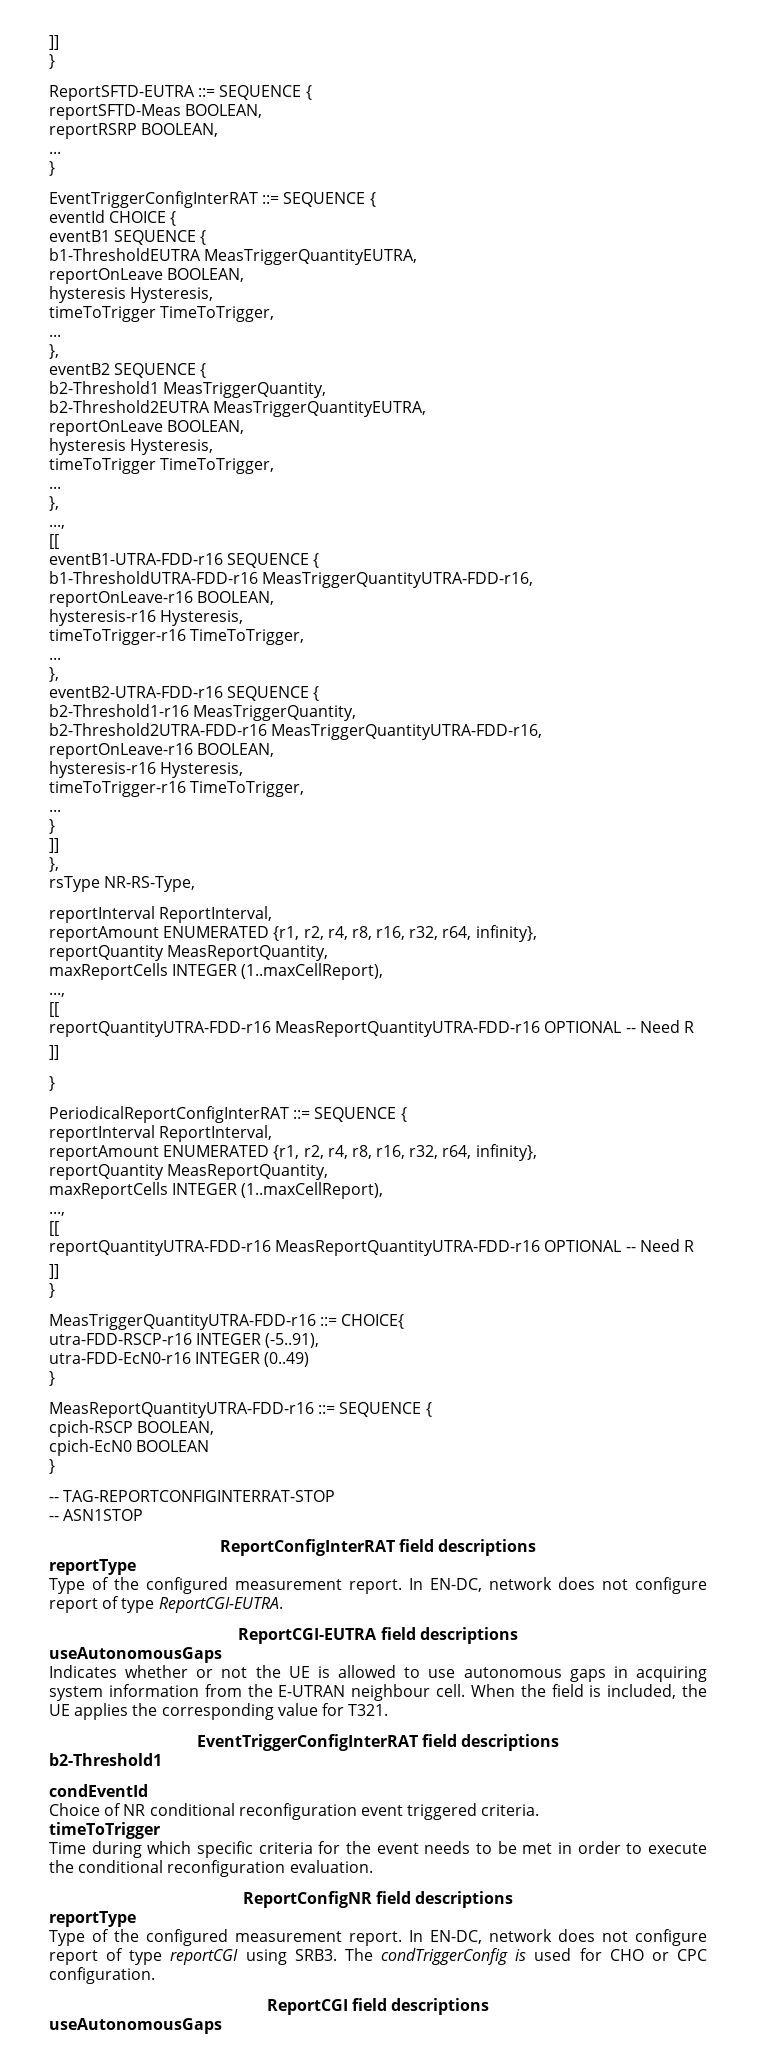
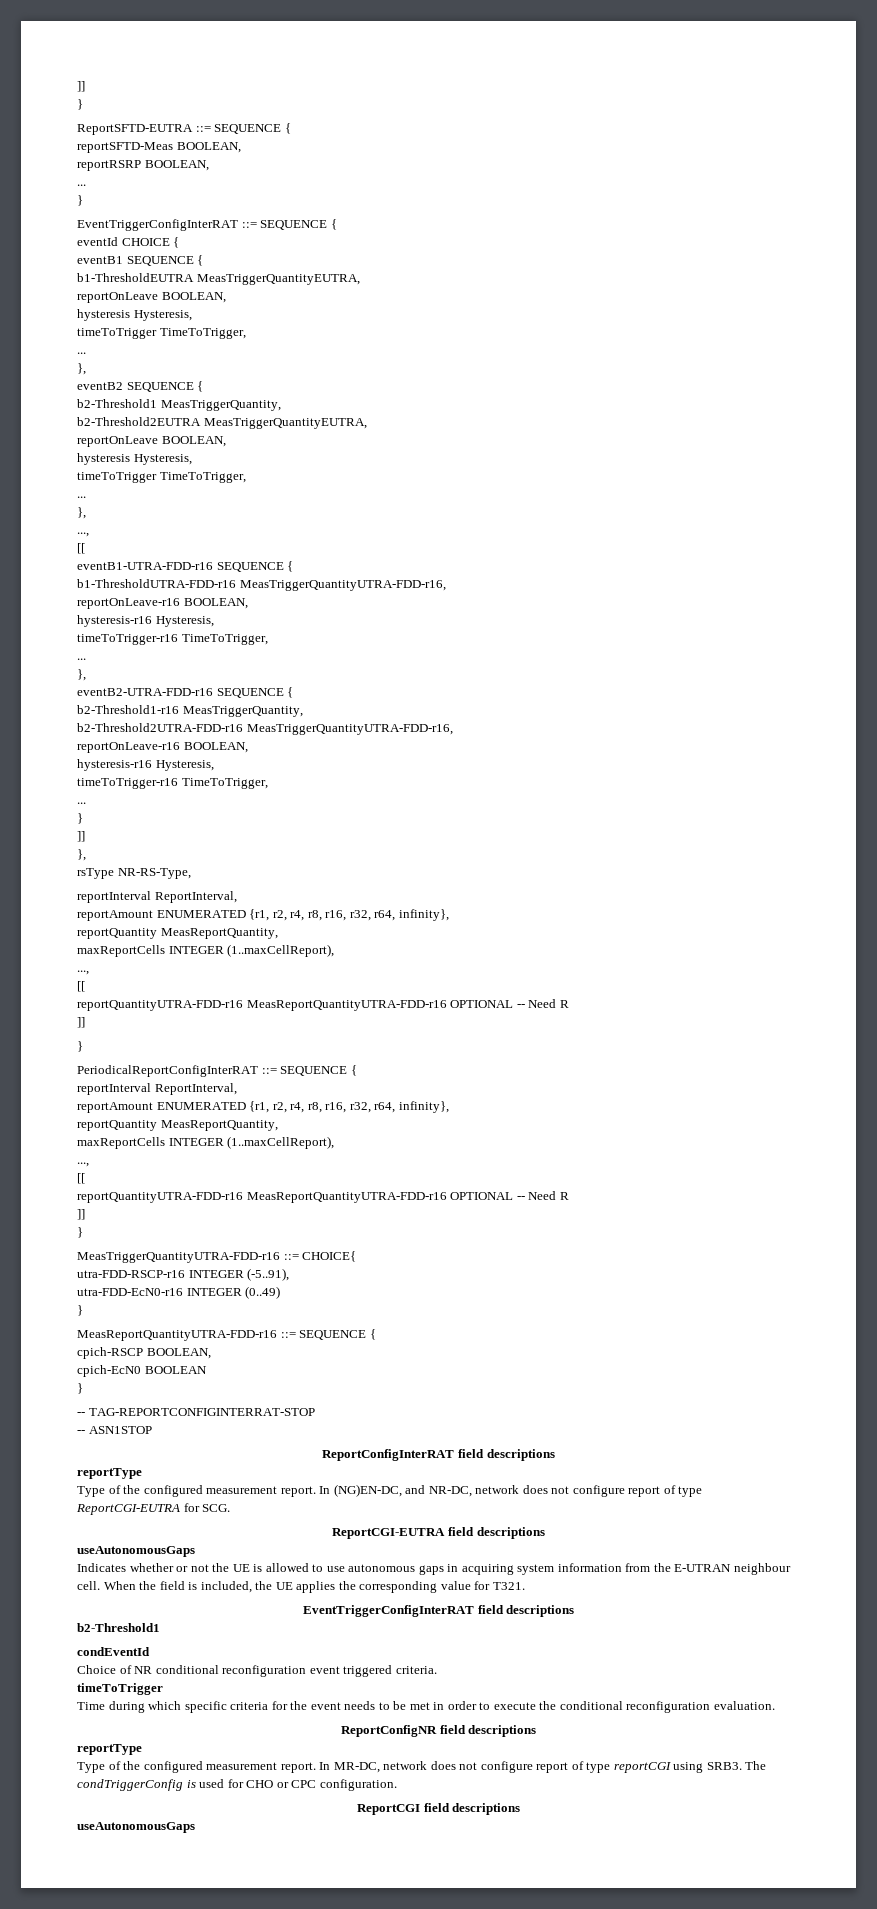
- In EN-DC, network does not configure report of type ReportCGI-EUTRA.
+ In (NG)EN-DC, and NR-DC, network does not configure report of type ReportCGI-EUTRA for SCG.
- In EN-DC, network does not configure report of type reportCGI using SRB3.
+ In MR-DC, network does not configure report of type reportCGI using SRB3.

